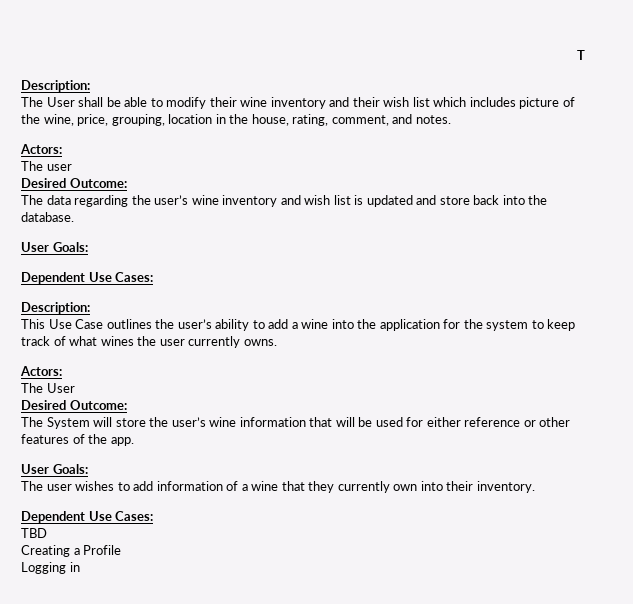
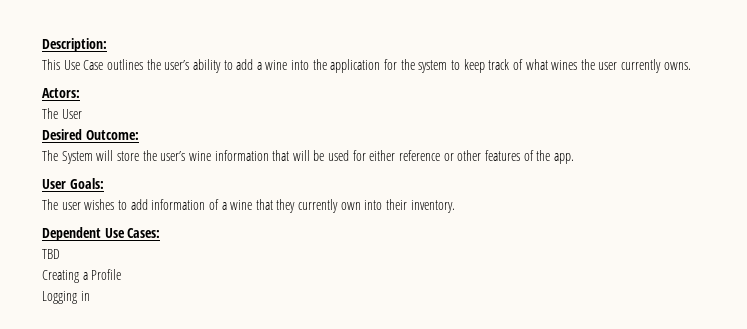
- T
- Description:
- The User shall be able to modify their wine inventory and their wish list which includes picture of the wine, price, grouping, location in the house, rating, comment, and notes.
- Actors:
- The user
- Desired Outcome:
- The data regarding the user’s wine inventory and wish list is updated and store back into the database.
- User Goals:
- Dependent Use Cases:

